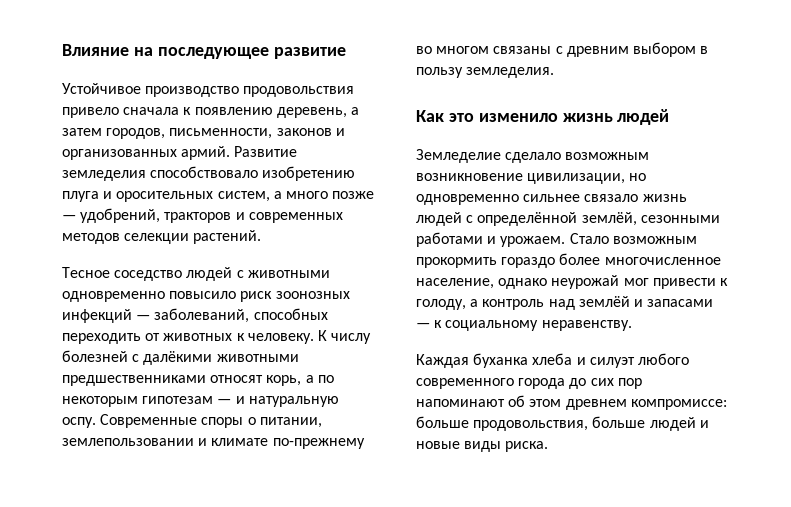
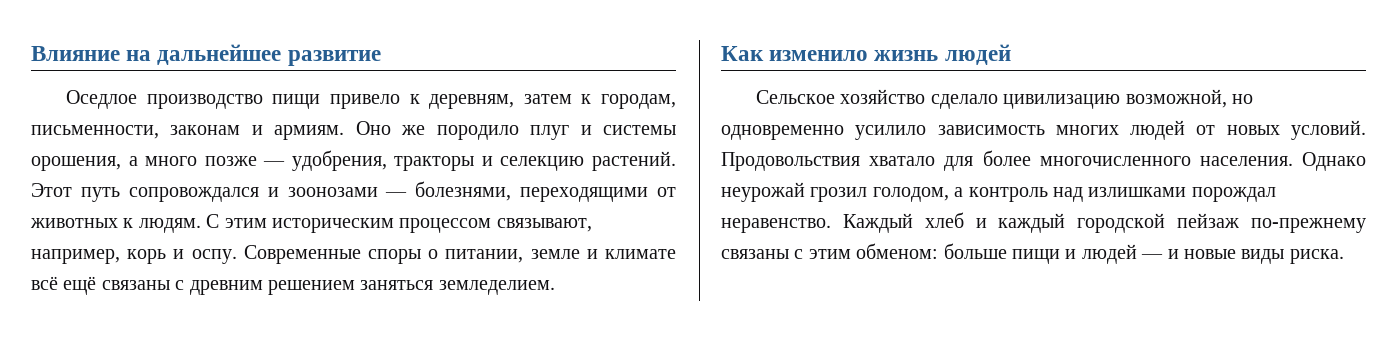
- Влияние на последующее развитие
+ Влияние на дальнейшее развитие
- Устойчивое производство продовольствия привело сначала к появлению деревень, а затем городов, письменности, законов и организованных армий. Развитие земледелия способствовало изобретению плуга и оросительных систем, а много позже — удобрений, тракторов и современных методов селекции растений.
- Тесное соседство людей с животными одновременно повысило риск зоонозных инфекций — заболеваний, способных переходить от животных к человеку. К числу болезней с далёкими животными предшественниками относят корь, а по некоторым гипотезам — и натуральную оспу.
+ Оседлое производство пищи привело к деревням, затем к городам, письменности, законам и армиям. Оно же породило плуг и системы орошения, а много позже — удобрения, тракторы и селекцию растений. Этот путь сопровождался и зоонозами — болезнями, переходящими от животных к людям. С этим историческим процессом связывают, например, корь и оспу.
- Современные споры о питании, землепользовании и климате по-прежнему во многом связаны с древним выбором в пользу земледелия.
+ Современные споры о питании, земле и климате всё ещё связаны с древним решением заняться земледелием.
- Как это изменило жизнь людей
+ Как изменило жизнь людей
- Земледелие сделало возможным возникновение цивилизации, но одновременно сильнее связало жизнь людей с определённой землёй, сезонными работами и урожаем. Стало возможным прокормить гораздо более многочисленное население, однако неурожай мог привести к голоду, а контроль над землёй и запасами — к социальному неравенству.
- Каждая буханка хлеба и силуэт любого современного города до сих пор напоминают об этом древнем компромиссе: больше продовольствия, больше людей и новые виды риска.
+ Сельское хозяйство сделало цивилизацию возможной, но одновременно усилило зависимость многих людей от новых условий. Продовольствия хватало для более многочисленного населения. Однако неурожай грозил голодом, а контроль над излишками порождал неравенство. Каждый хлеб и каждый городской пейзаж по-прежнему связаны с этим обменом: больше пищи и людей — и новые виды риска.

